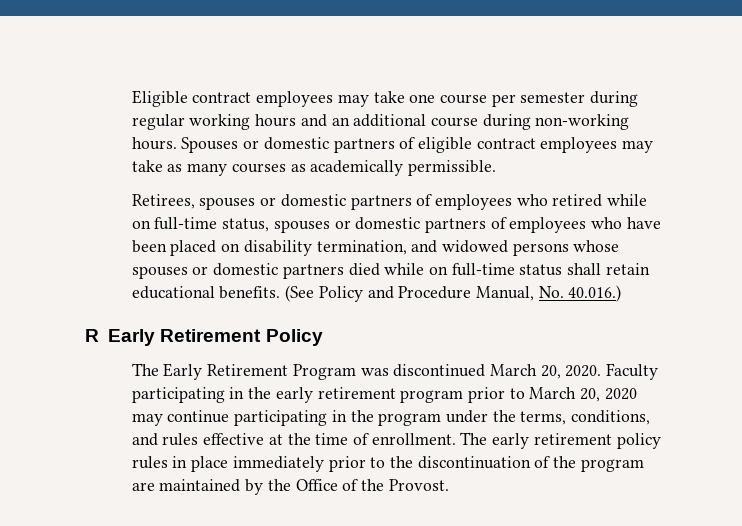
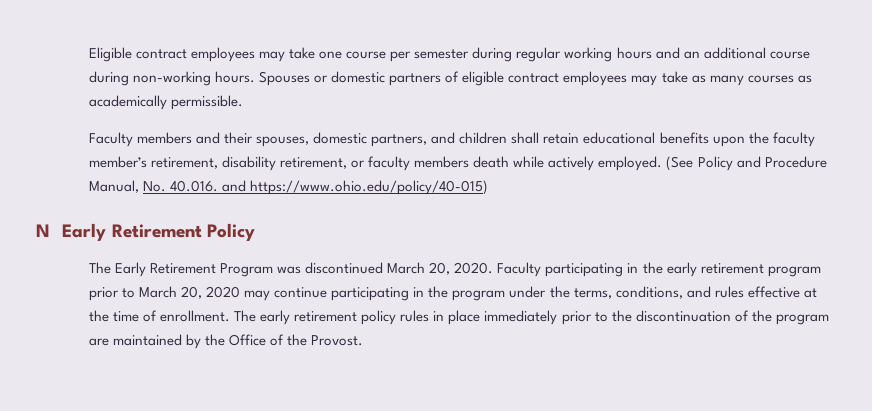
- Retirees, spouses or domestic partners of employees who retired while on full-time status, spouses or domestic partners of employees who have been placed on disability termination, and widowed persons whose spouses or domestic partners died while on full-time status shall retain educational benefits.
+ Faculty members and their spouses, domestic partners, and children shall retain educational benefits upon the faculty member’s retirement, disability retirement, or faculty members death while actively employed.
- (See Policy and Procedure Manual, No. 40.016.)
- R Early Retirement Policy
+ (See Policy and Procedure Manual, No. 40.016. and https://www.ohio.edu/policy/40-015)
+ N Early Retirement Policy

